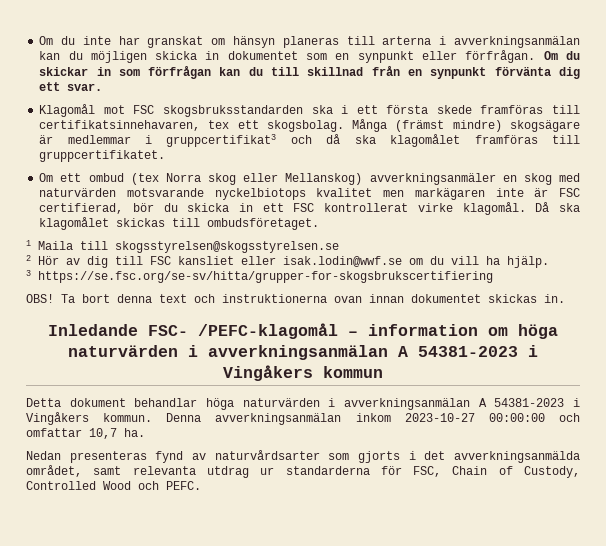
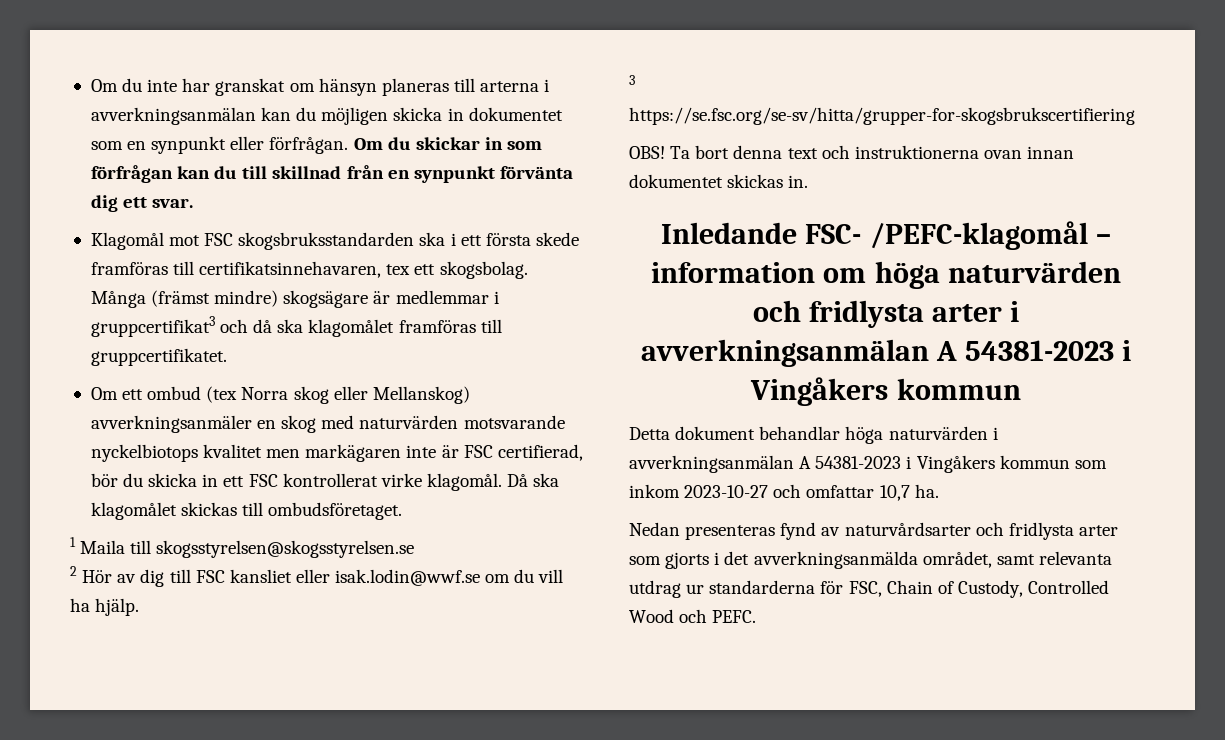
- Inledande FSC- /PEFC-klagomål – information om höga naturvärden i avverkningsanmälan A 54381-2023 i Vingåkers kommun
+ Inledande FSC- /PEFC-klagomål – information om höga naturvärden och fridlysta arter i avverkningsanmälan A 54381-2023 i Vingåkers kommun
- Detta dokument behandlar höga naturvärden i avverkningsanmälan A 54381-2023 i Vingåkers kommun. Denna avverkningsanmälan inkom 2023-10-27 00:00:00 och omfattar 10,7 ha.
+ Detta dokument behandlar höga naturvärden i avverkningsanmälan A 54381-2023 i Vingåkers kommun som inkom 2023-10-27 och omfattar 10,7 ha.
- Nedan presenteras fynd av naturvårdsarter som gjorts i det avverkningsanmälda området, samt relevanta utdrag ur standarderna för FSC, Chain of Custody, Controlled Wood och PEFC.
+ Nedan presenteras fynd av naturvårdsarter och fridlysta arter som gjorts i det avverkningsanmälda området, samt relevanta utdrag ur standarderna för FSC, Chain of Custody, Controlled Wood och PEFC.

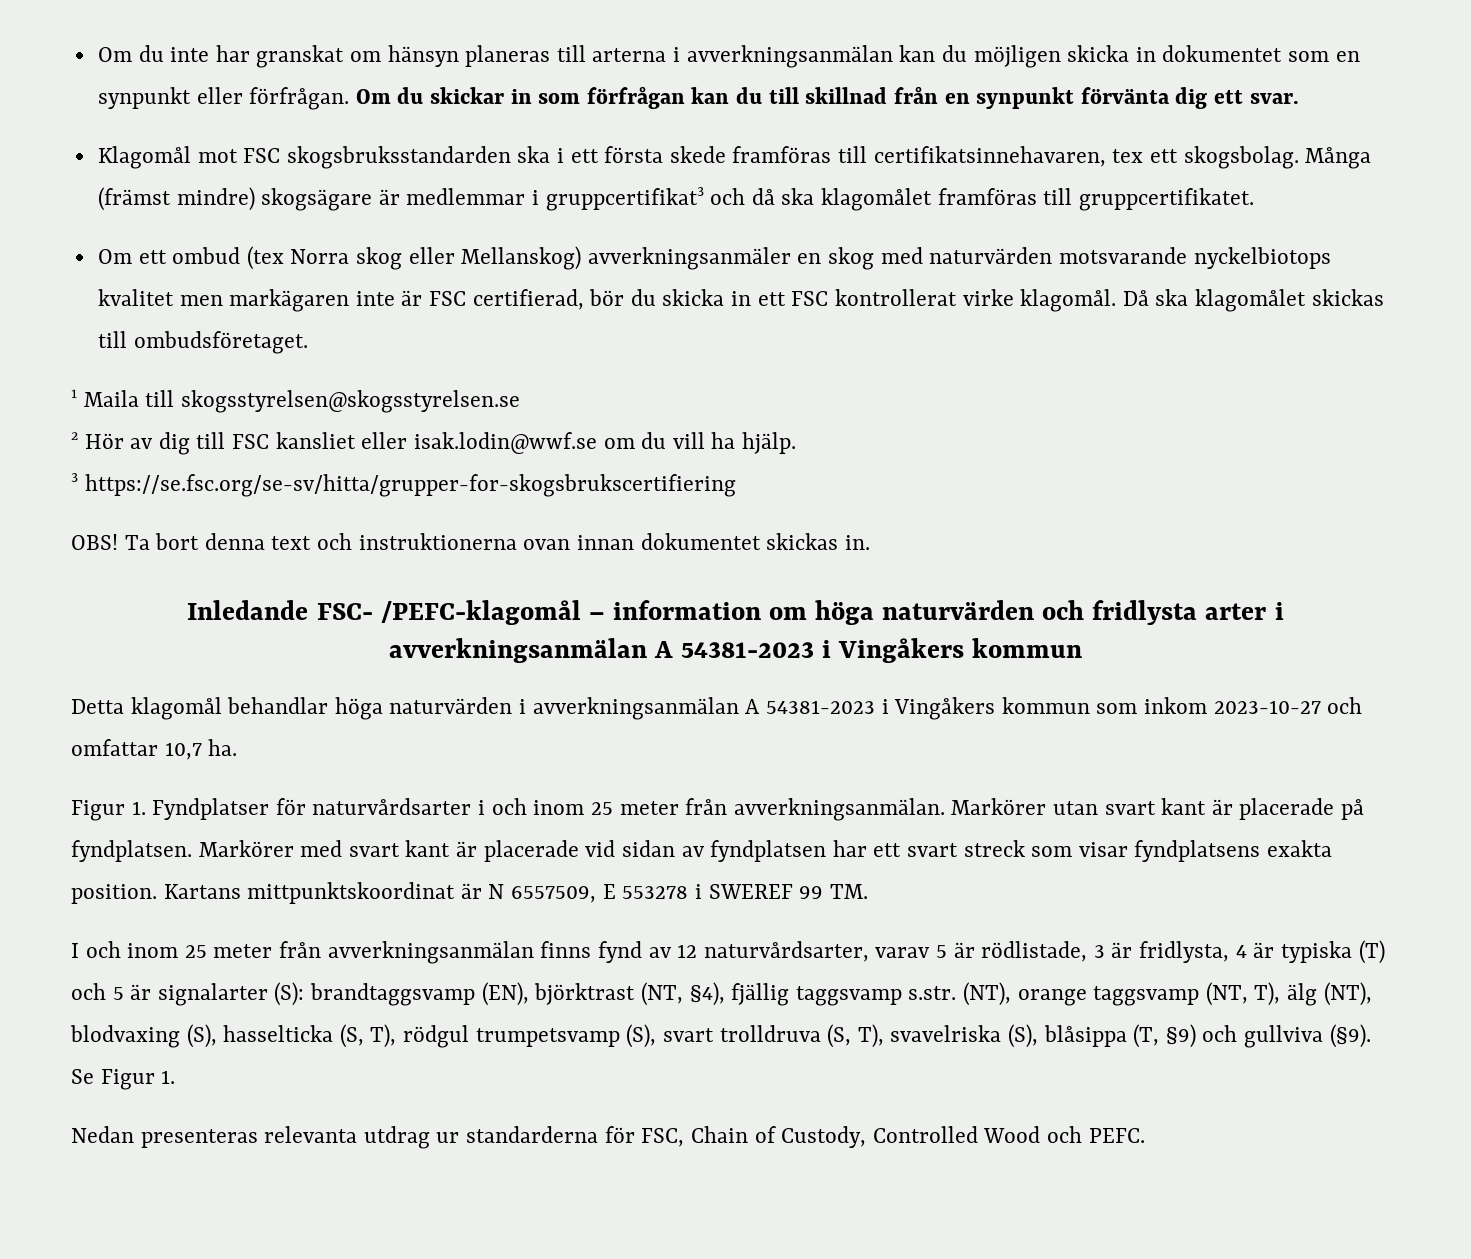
- Detta dokument behandlar höga naturvärden i avverkningsanmälan A 54381-2023 i Vingåkers kommun som inkom 2023-10-27 och omfattar 10,7 ha.
+ Detta klagomål behandlar höga naturvärden i avverkningsanmälan A 54381-2023 i Vingåkers kommun som inkom 2023-10-27 och omfattar 10,7 ha.
- Nedan presenteras fynd av naturvårdsarter och fridlysta arter som gjorts i det avverkningsanmälda området, samt relevanta utdrag ur standarderna för FSC, Chain of Custody, Controlled Wood och PEFC.
+ Figur 1. Fyndplatser för naturvårdsarter i och inom 25 meter från avverkningsanmälan. Markörer utan svart kant är placerade på fyndplatsen. Markörer med svart kant är placerade vid sidan av fyndplatsen har ett svart streck som visar fyndplatsens exakta position. Kartans mittpunktskoordinat är N 6557509, E 553278 i SWEREF 99 TM.
+ I och inom 25 meter från avverkningsanmälan finns fynd av 12 naturvårdsarter, varav 5 är rödlistade, 3 är fridlysta, 4 är typiska (T) och 5 är signalarter (S): brandtaggsvamp (EN), björktrast (NT, §4), fjällig taggsvamp s.str. (NT), orange taggsvamp (NT, T), älg (NT), blodvaxing (S), hasselticka (S, T), rödgul trumpetsvamp (S), svart trolldruva (S, T), svavelriska (S), blåsippa (T, §9) och gullviva (§9). Se Figur 1.
+ Nedan presenteras relevanta utdrag ur standarderna för FSC, Chain of Custody, Controlled Wood och PEFC.

